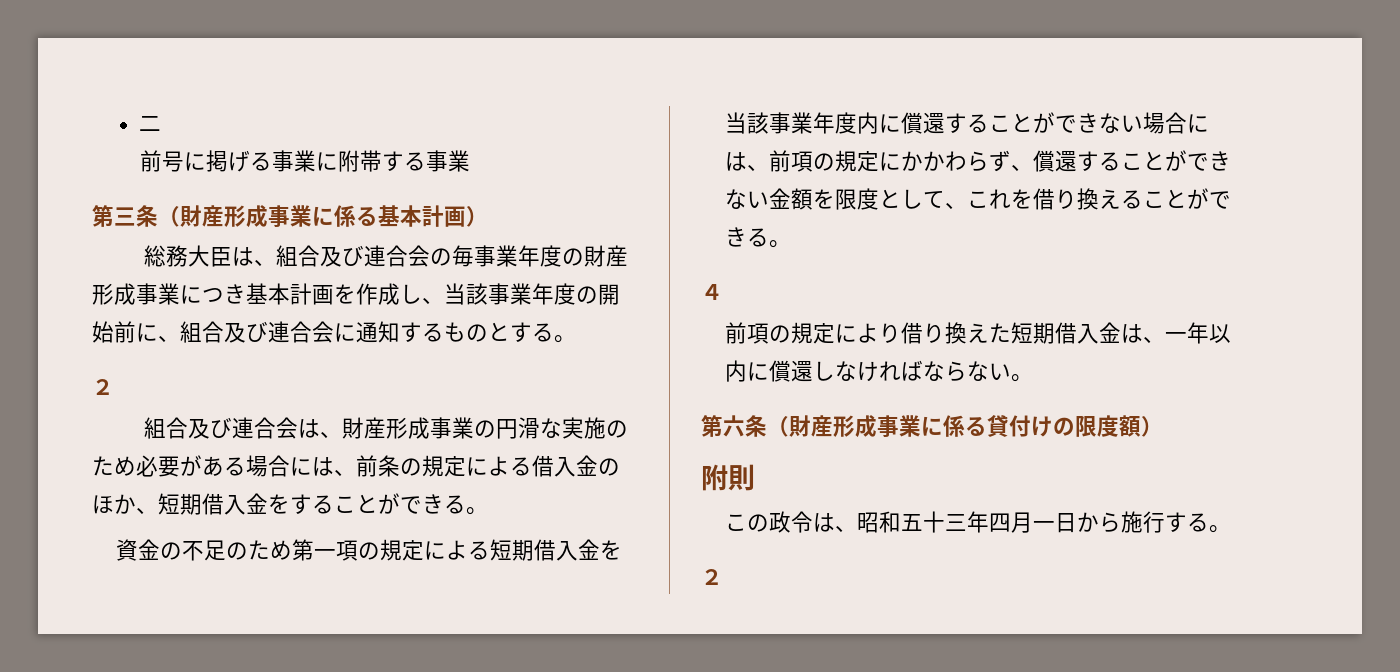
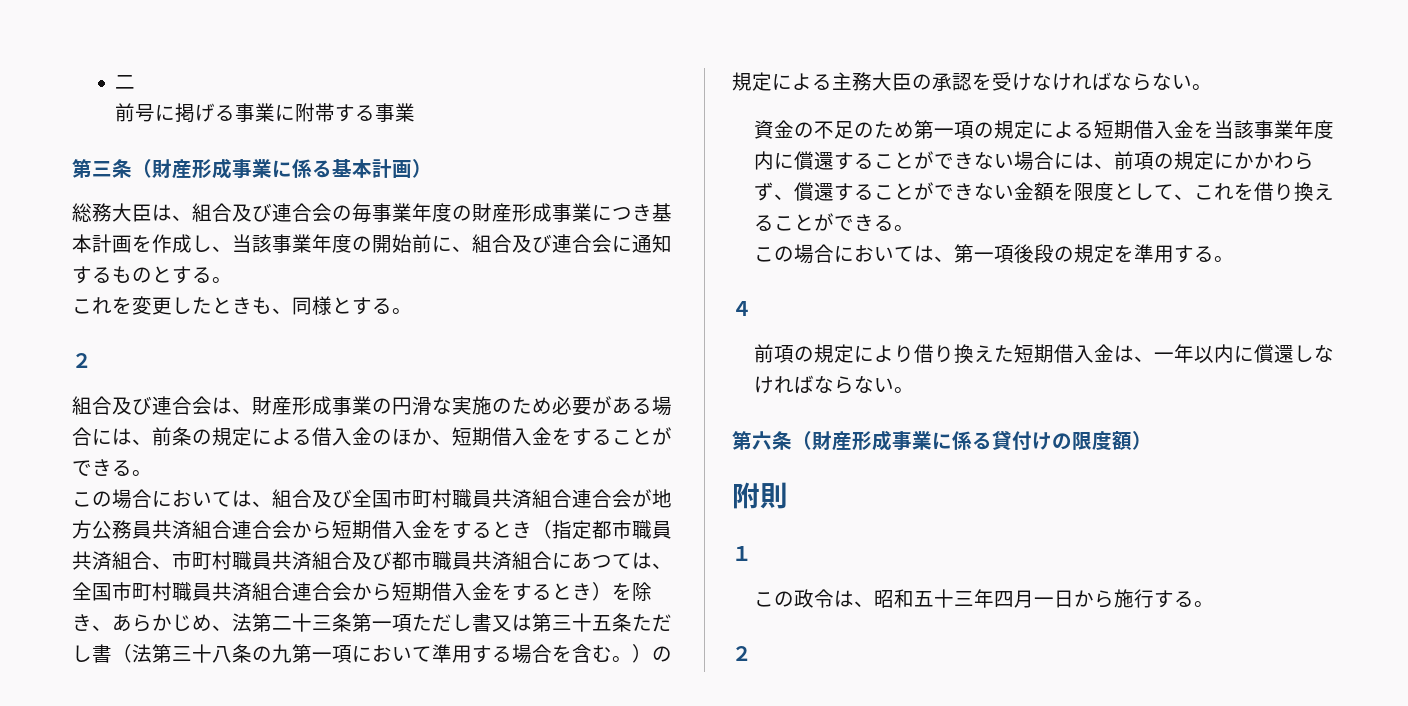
+ これを変更したときも、同様とする。
+ この場合においては、組合及び全国市町村職員共済組合連合会が地方公務員共済組合連合会から短期借入金をするとき（指定都市職員共済組合、市町村職員共済組合及び都市職員共済組合にあつては、全国市町村職員共済組合連合会から短期借入金をするとき）を除き、あらかじめ、法第二十三条第一項ただし書又は第三十五条ただし書（法第三十八条の九第一項において準用する場合を含む。）の規定による主務大臣の承認を受けなければならない。
+ この場合においては、第一項後段の規定を準用する。
+ １

